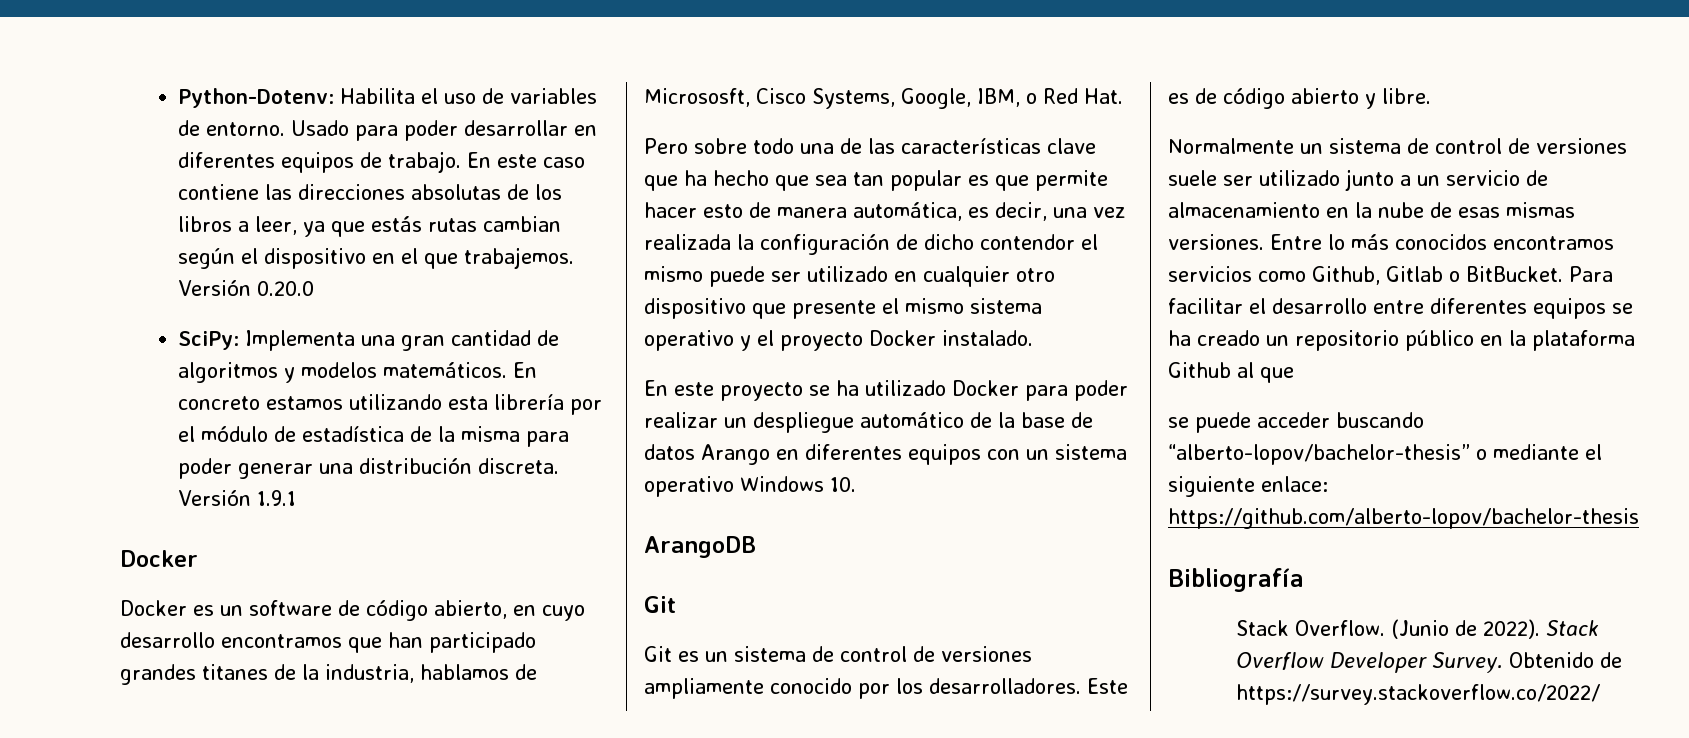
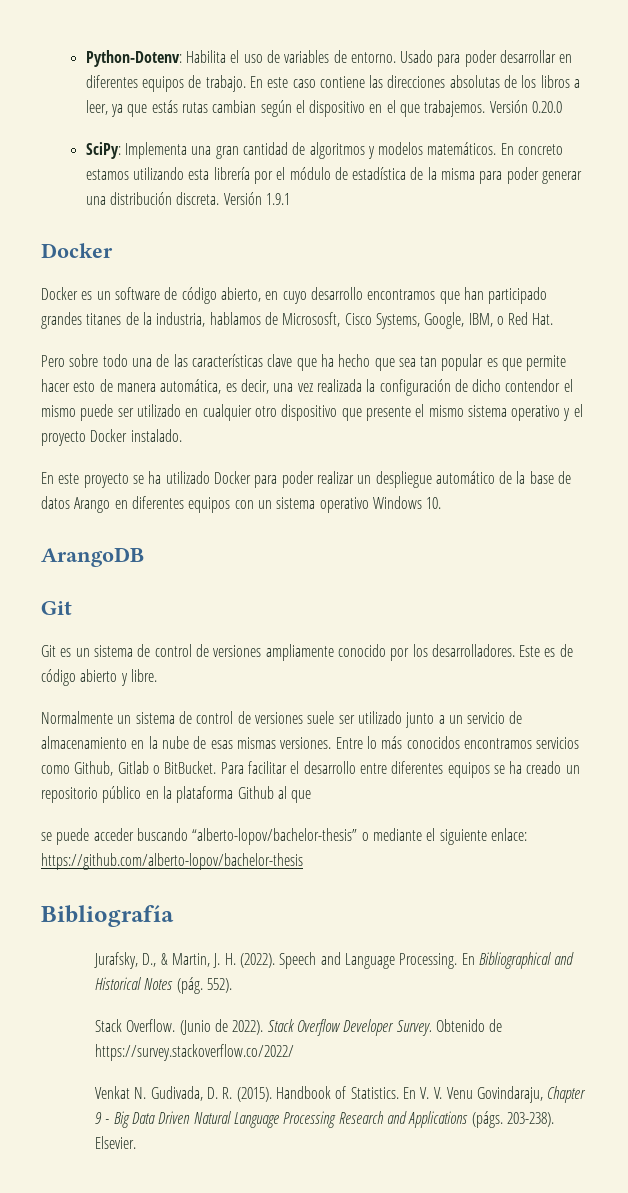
+ Jurafsky, D., & Martin, J. H. (2022). Speech and Language Processing. En Bibliographical and Historical Notes (pág. 552).
+ Venkat N. Gudivada, D. R. (2015). Handbook of Statistics. En V. V. Venu Govindaraju, Chapter 9 - Big Data Driven Natural Language Processing Research and Applications (págs. 203-238). Elsevier.

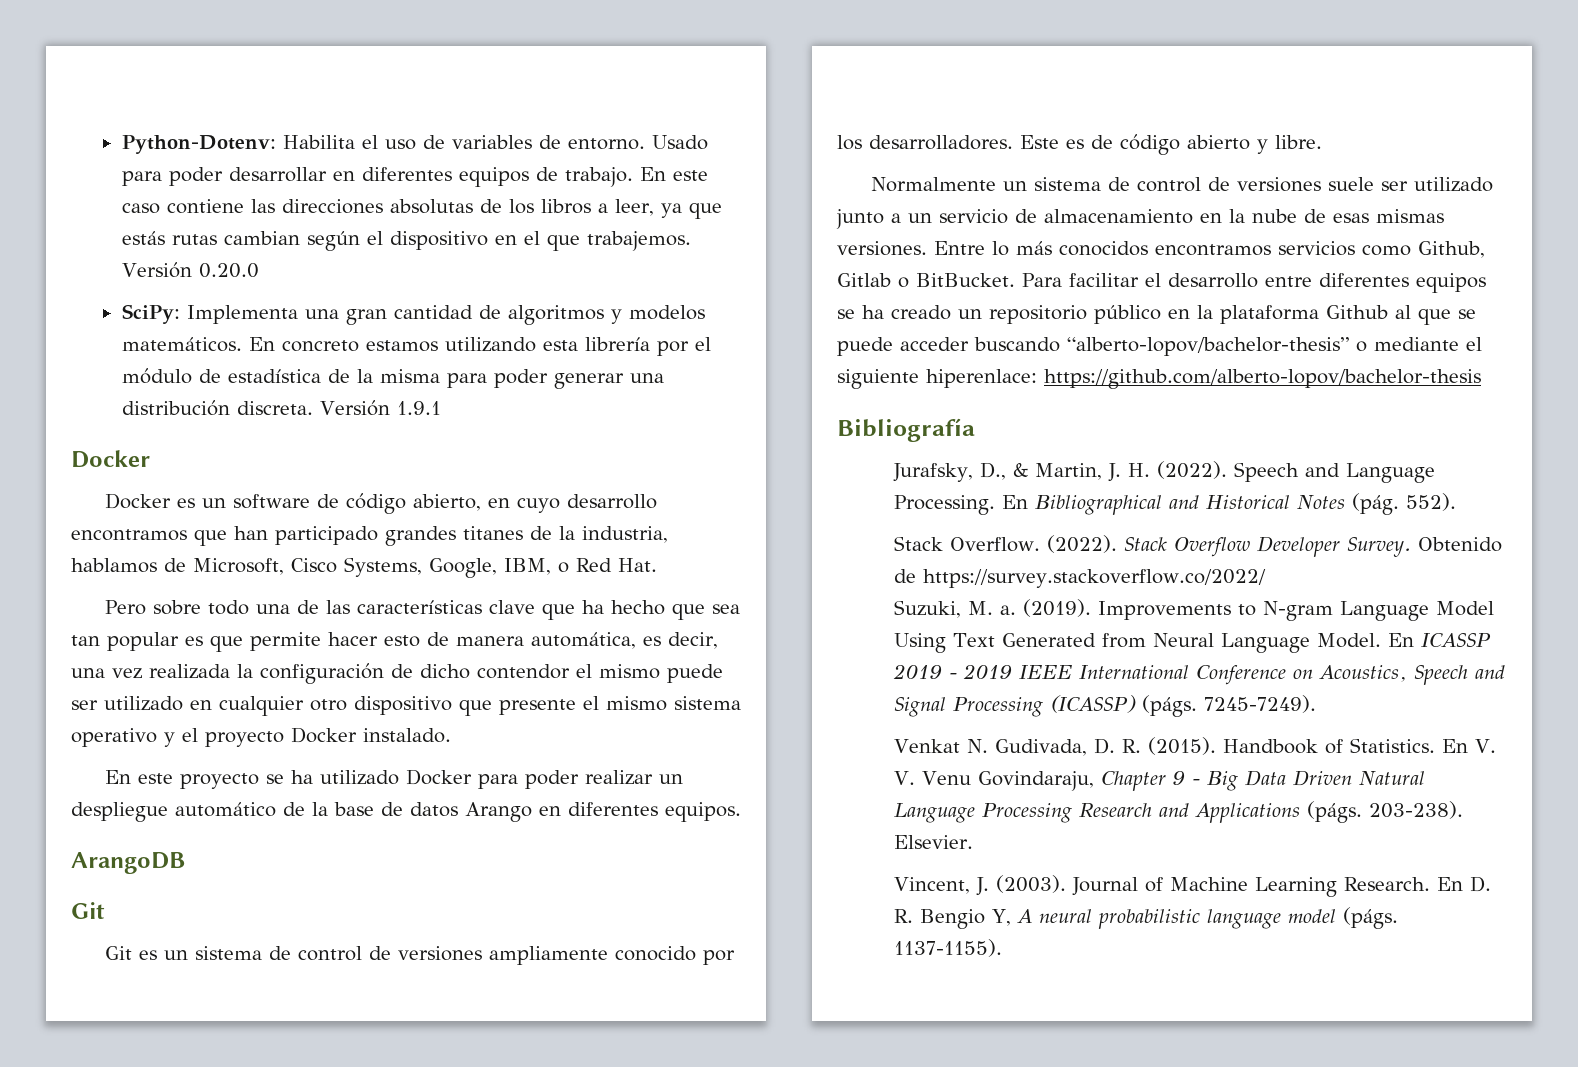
- Docker es un software de código abierto, en cuyo desarrollo encontramos que han participado grandes titanes de la industria, hablamos de Micrososft, Cisco Systems, Google, IBM, o Red Hat.
+ Docker es un software de código abierto, en cuyo desarrollo encontramos que han participado grandes titanes de la industria, hablamos de Microsoft, Cisco Systems, Google, IBM, o Red Hat.
- En este proyecto se ha utilizado Docker para poder realizar un despliegue automático de la base de datos Arango en diferentes equipos con un sistema operativo Windows 10.
+ En este proyecto se ha utilizado Docker para poder realizar un despliegue automático de la base de datos Arango en diferentes equipos.
- Para facilitar el desarrollo entre diferentes equipos se ha creado un repositorio público en la plataforma Github al que
- se puede acceder buscando “alberto-lopov/bachelor-thesis” o mediante el siguiente enlace: https://github.com/alberto-lopov/bachelor-thesis
+ Para facilitar el desarrollo entre diferentes equipos se ha creado un repositorio público en la plataforma Github al que se puede acceder buscando “alberto-lopov/bachelor-thesis” o mediante el siguiente hiperenlace: https://github.com/alberto-lopov/bachelor-thesis
- Stack Overflow. (Junio de 2022).
+ Stack Overflow. (2022).
+ Suzuki, M. a. (2019). Improvements to N-gram Language Model Using Text Generated from Neural Language Model. En ICASSP 2019 - 2019 IEEE International Conference on Acoustics, Speech and Signal Processing (ICASSP) (págs. 7245-7249).
+ Vincent, J. (2003). Journal of Machine Learning Research. En D. R. Bengio Y, A neural probabilistic language model (págs. 1137-1155).

